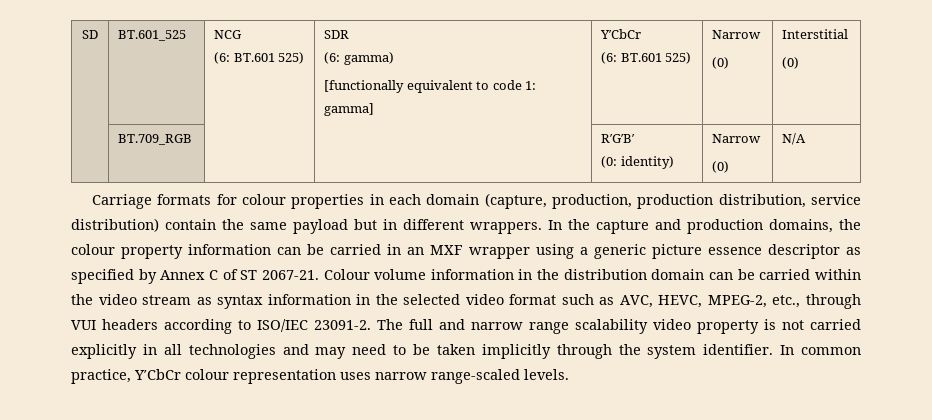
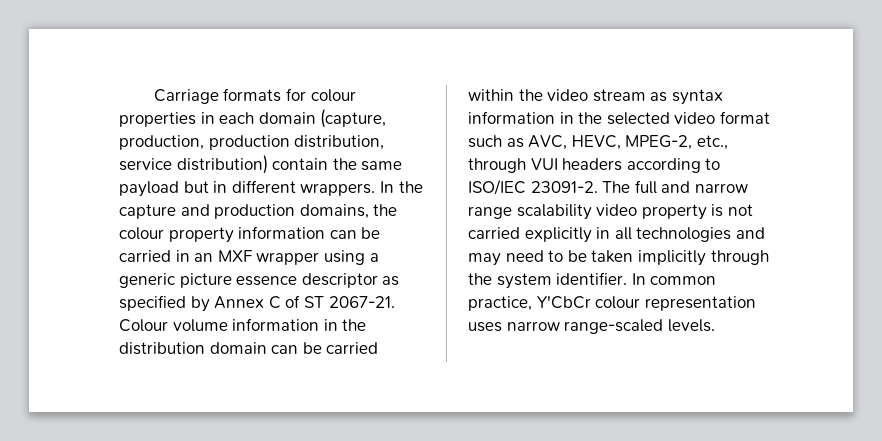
- SD | BT.601_525 | NCG
- (6: BT.601 525) | SDR
- (6: gamma)
- [functionally equivalent to code 1: gamma] | Y′CbCr
- (6: BT.601 525) | Narrow
- (0) | Interstitial
- (0)
- | BT.709_RGB | | | R′G′B′
- (0: identity) | Narrow
- (0) | N/A

